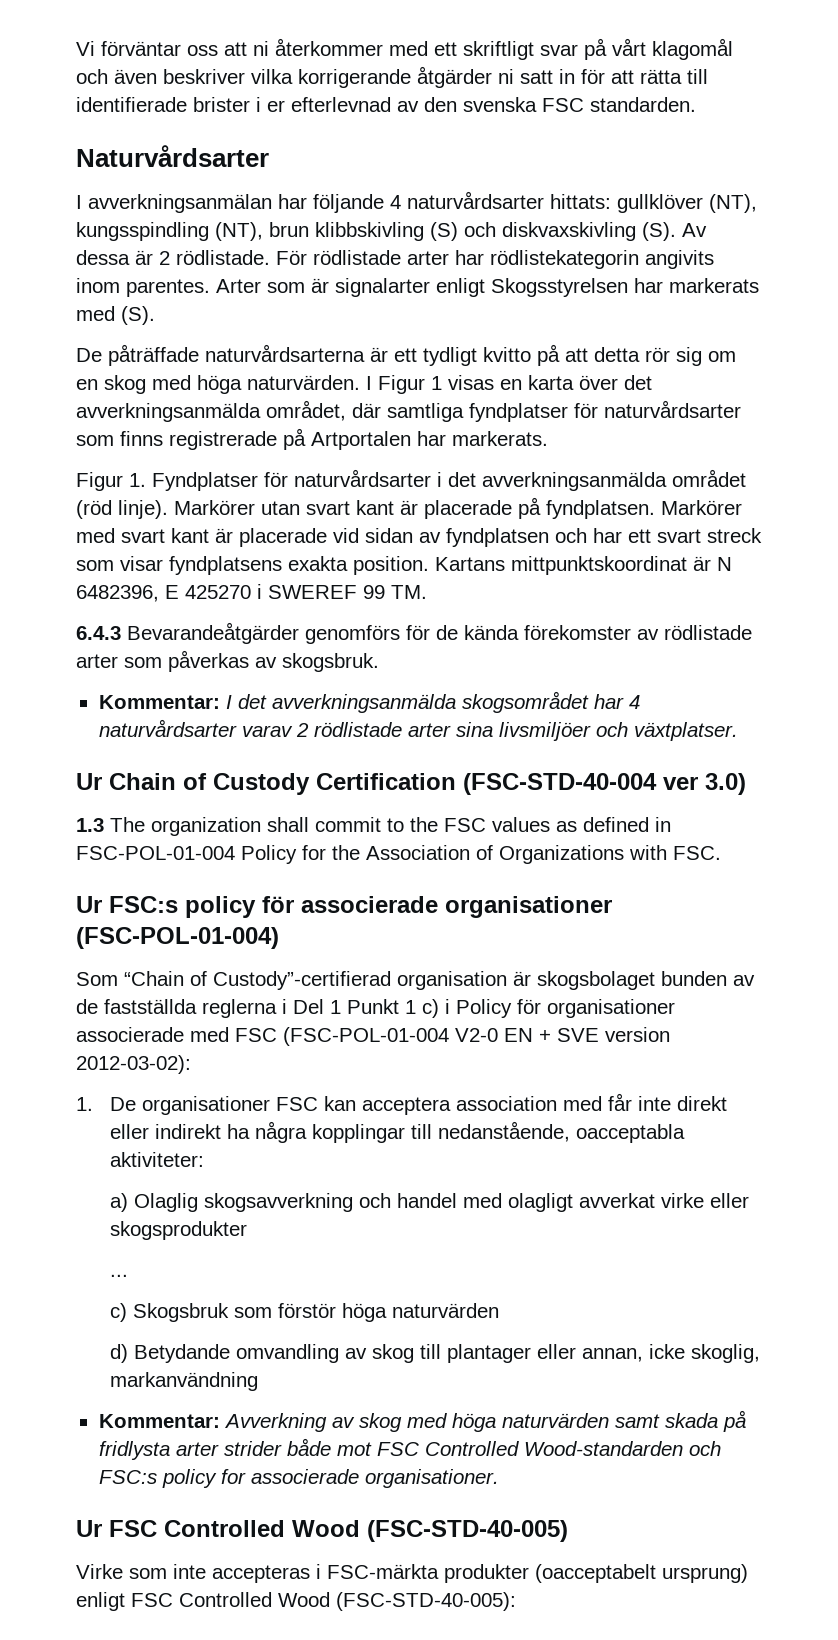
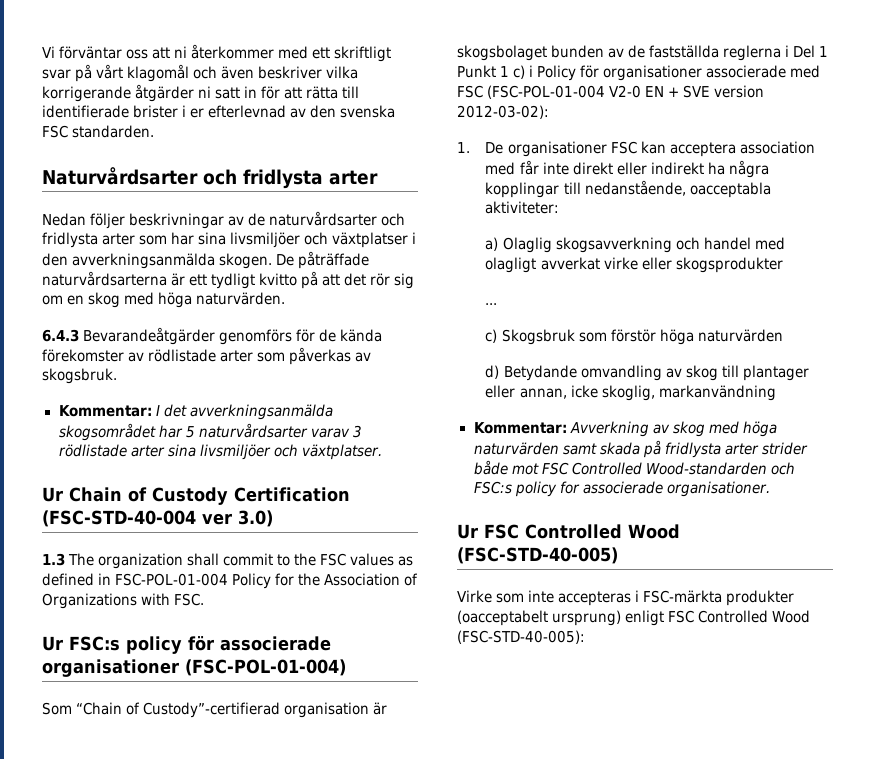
- Naturvårdsarter
- I avverkningsanmälan har följande 4 naturvårdsarter hittats: gullklöver (NT), kungsspindling (NT), brun klibbskivling (S) och diskvaxskivling (S). Av dessa är 2 rödlistade. För rödlistade arter har rödlistekategorin angivits inom parentes. Arter som är signalarter enligt Skogsstyrelsen har markerats med (S).
- De påträffade naturvårdsarterna är ett tydligt kvitto på att detta rör sig om en skog med höga naturvärden. I Figur 1 visas en karta över det avverkningsanmälda området, där samtliga fyndplatser för naturvårdsarter som finns registrerade på Artportalen har markerats.
- Figur 1. Fyndplatser för naturvårdsarter i det avverkningsanmälda området (röd linje). Markörer utan svart kant är placerade på fyndplatsen. Markörer med svart kant är placerade vid sidan av fyndplatsen och har ett svart streck som visar fyndplatsens exakta position. Kartans mittpunktskoordinat är N 6482396, E 425270 i SWEREF 99 TM.
+ Naturvårdsarter och fridlysta arter
+ Nedan följer beskrivningar av de naturvårdsarter och fridlysta arter som har sina livsmiljöer och växtplatser i den avverkningsanmälda skogen. De påträffade naturvårdsarterna är ett tydligt kvitto på att det rör sig om en skog med höga naturvärden.
- Kommentar: I det avverkningsanmälda skogsområdet har 4 naturvårdsarter varav 2 rödlistade arter sina livsmiljöer och växtplatser.
+ Kommentar: I det avverkningsanmälda skogsområdet har 5 naturvårdsarter varav 3 rödlistade arter sina livsmiljöer och växtplatser.

